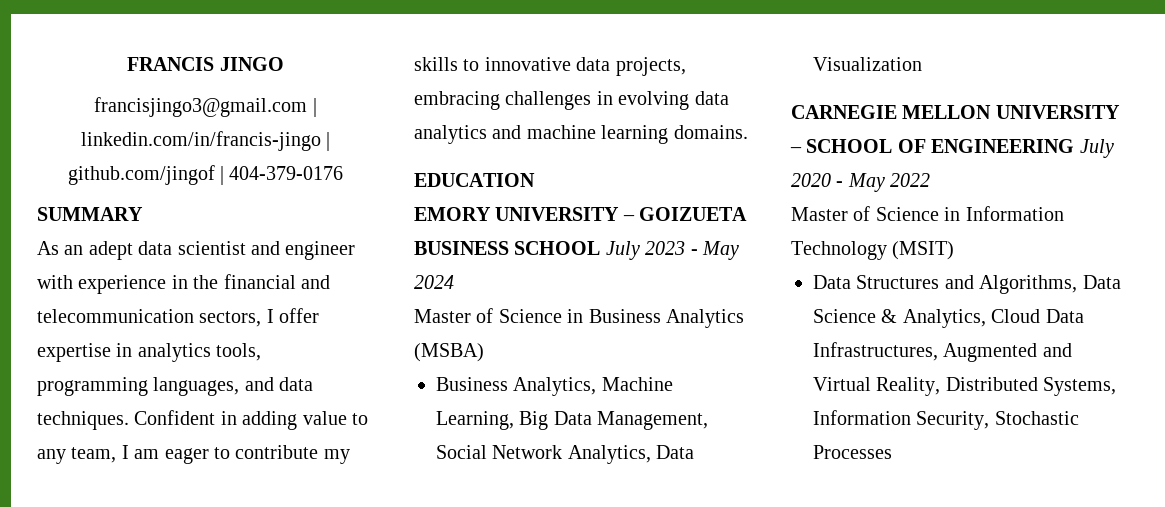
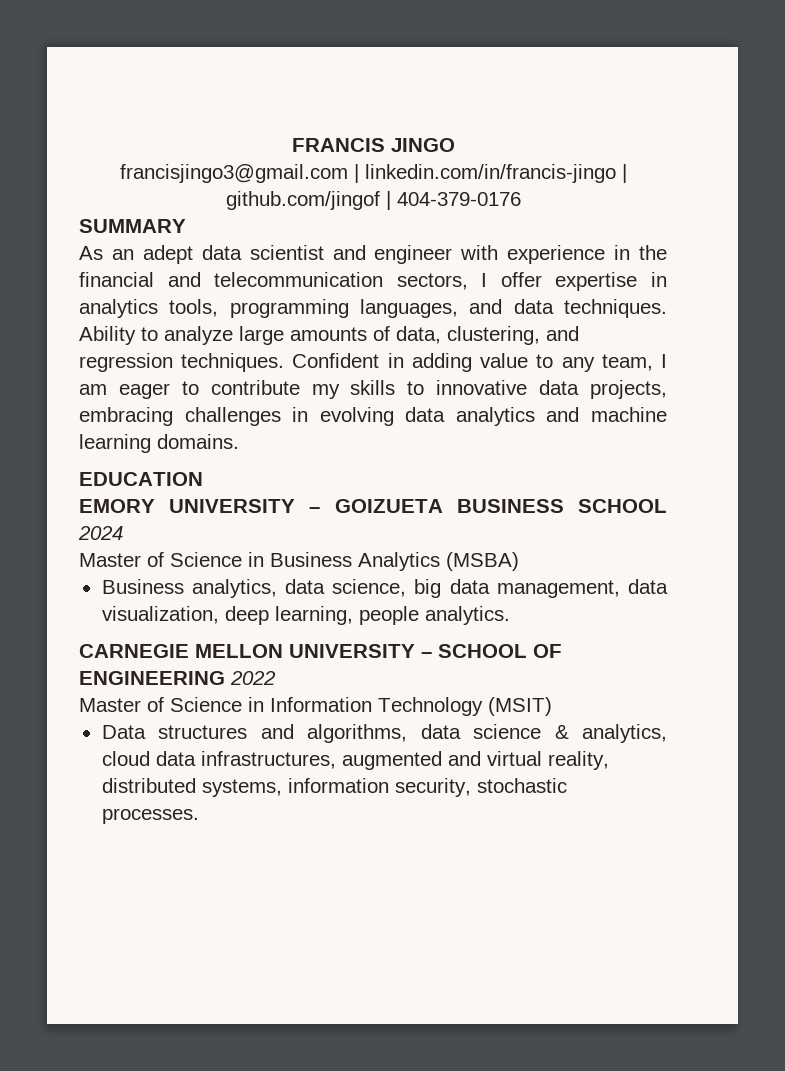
+ Ability to analyze large amounts of data, clustering, and regression techniques.
- EMORY UNIVERSITY – GOIZUETA BUSINESS SCHOOL July 2023 - May 2024
+ EMORY UNIVERSITY – GOIZUETA BUSINESS SCHOOL 2024
- Business Analytics, Machine Learning, Big Data Management, Social Network Analytics, Data Visualization
+ Business analytics, data science, big data management, data visualization, deep learning, people analytics.
- CARNEGIE MELLON UNIVERSITY – SCHOOL OF ENGINEERING July 2020 - May 2022
+ CARNEGIE MELLON UNIVERSITY – SCHOOL OF ENGINEERING 2022
- Data Structures and Algorithms, Data Science & Analytics, Cloud Data Infrastructures, Augmented and Virtual Reality, Distributed Systems, Information Security, Stochastic Processes
+ Data structures and algorithms, data science & analytics, cloud data infrastructures, augmented and virtual reality, distributed systems, information security, stochastic processes.

